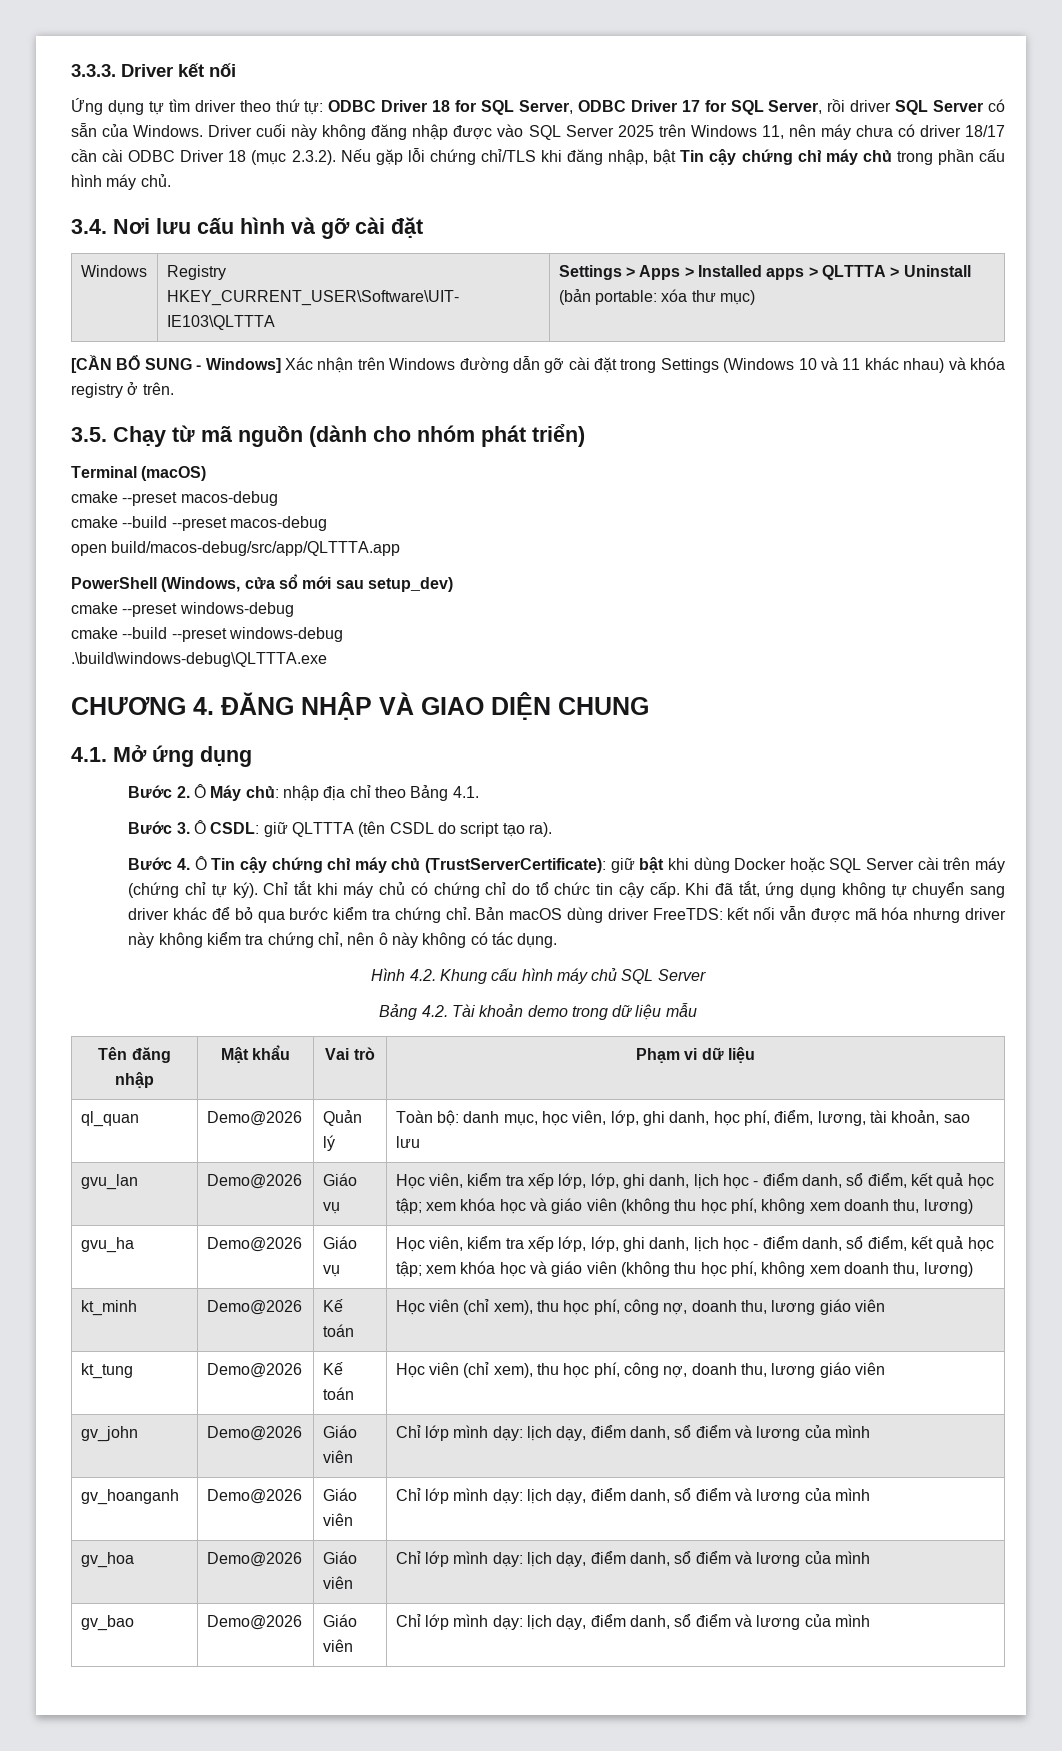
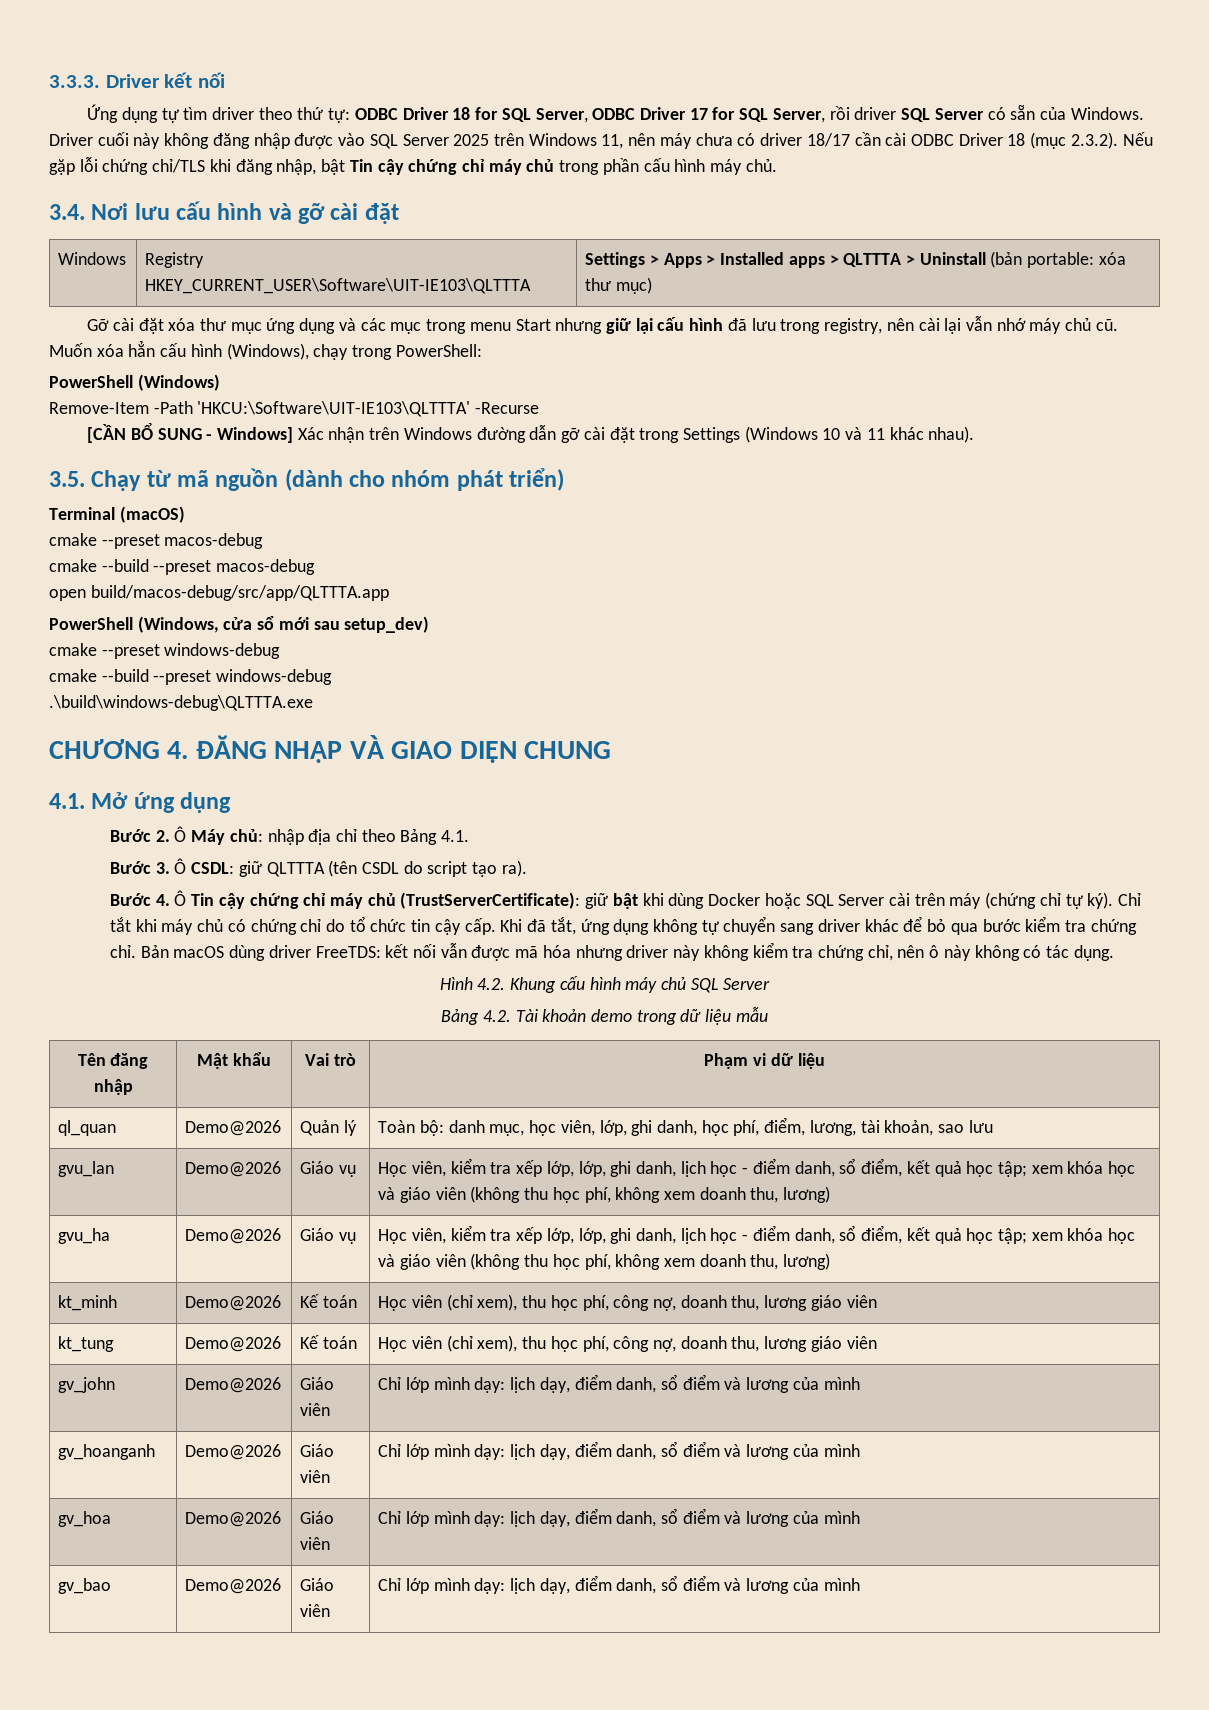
+ Gỡ cài đặt xóa thư mục ứng dụng và các mục trong menu Start nhưng giữ lại cấu hình đã lưu trong registry, nên cài lại vẫn nhớ máy chủ cũ. Muốn xóa hẳn cấu hình (Windows), chạy trong PowerShell:
+ PowerShell (Windows)
+ Remove-Item -Path 'HKCU:\Software\UIT-IE103\QLTTTA' -Recurse
- [CẦN BỔ SUNG - Windows] Xác nhận trên Windows đường dẫn gỡ cài đặt trong Settings (Windows 10 và 11 khác nhau) và khóa registry ở trên.
+ [CẦN BỔ SUNG - Windows] Xác nhận trên Windows đường dẫn gỡ cài đặt trong Settings (Windows 10 và 11 khác nhau).

